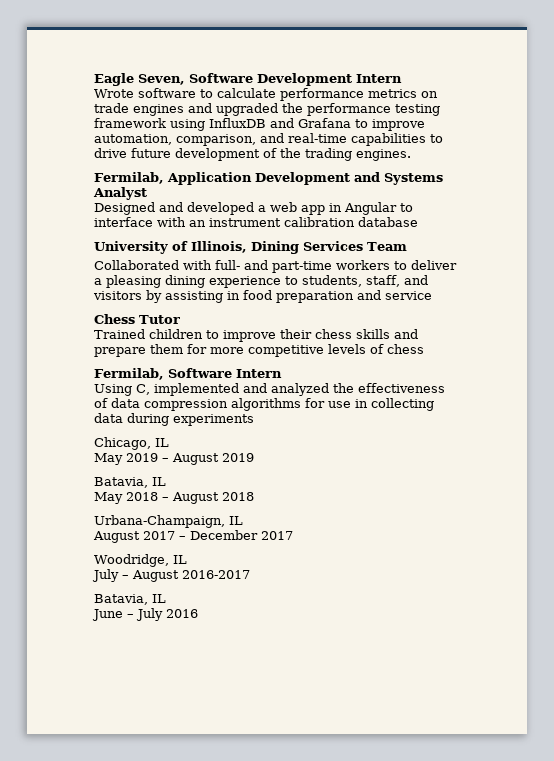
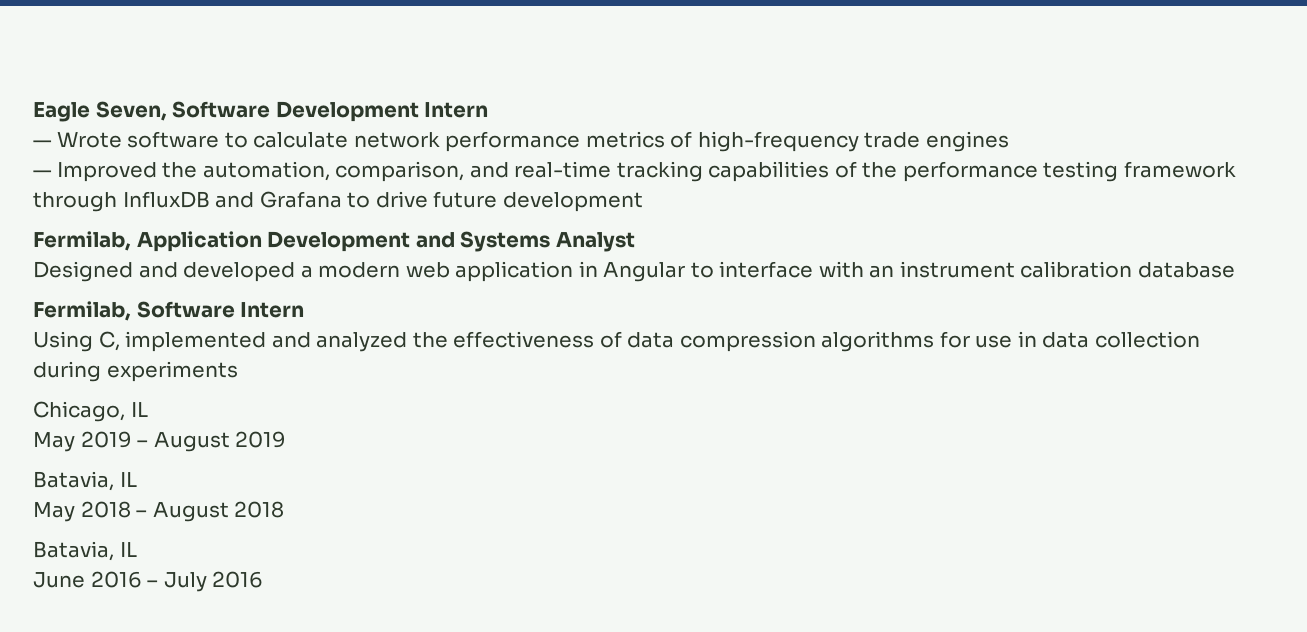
- Wrote software to calculate performance metrics on trade engines and upgraded the performance testing framework using InfluxDB and Grafana to improve automation, comparison, and real-time capabilities to drive future development of the trading engines.
+ — Wrote software to calculate network performance metrics of high-frequency trade engines
+ — Improved the automation, comparison, and real-time tracking capabilities of the performance testing framework through InfluxDB and Grafana to drive future development
- Designed and developed a web app in Angular to interface with an instrument calibration database
+ Designed and developed a modern web application in Angular to interface with an instrument calibration database
- University of Illinois, Dining Services Team
- Collaborated with full- and part-time workers to deliver a pleasing dining experience to students, staff, and visitors by assisting in food preparation and service
- Chess Tutor
- Trained children to improve their chess skills and prepare them for more competitive levels of chess
- Using C, implemented and analyzed the effectiveness of data compression algorithms for use in collecting data during experiments
+ Using C, implemented and analyzed the effectiveness of data compression algorithms for use in data collection during experiments
- Urbana-Champaign, IL
- August 2017 – December 2017
- Woodridge, IL
- July – August 2016-2017
- June – July 2016
+ June 2016 – July 2016

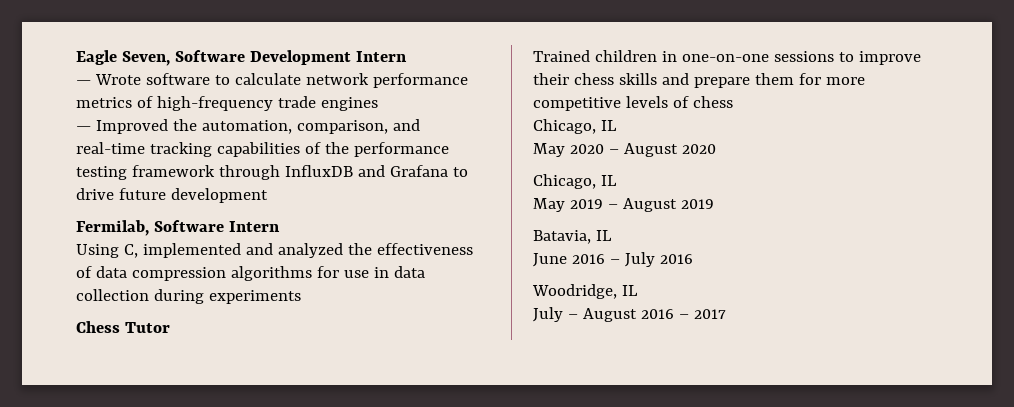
- Fermilab, Application Development and Systems Analyst
- Designed and developed a modern web application in Angular to interface with an instrument calibration database
+ Chess Tutor
+ Trained children in one-on-one sessions to improve their chess skills and prepare them for more competitive levels of chess
+ Chicago, IL
+ May 2020 – August 2020
- May 2018 – August 2018
- Batavia, IL
+ Woodridge, IL
+ July – August 2016 – 2017

